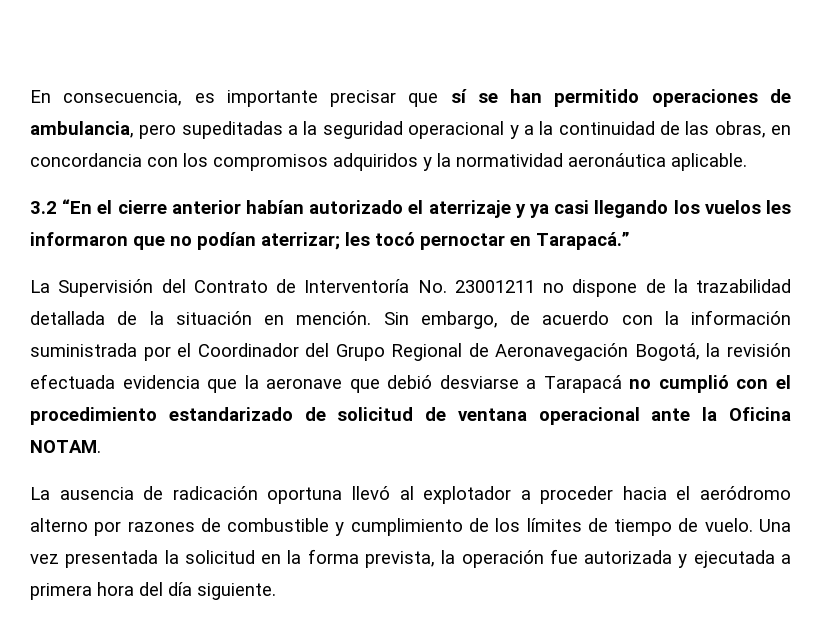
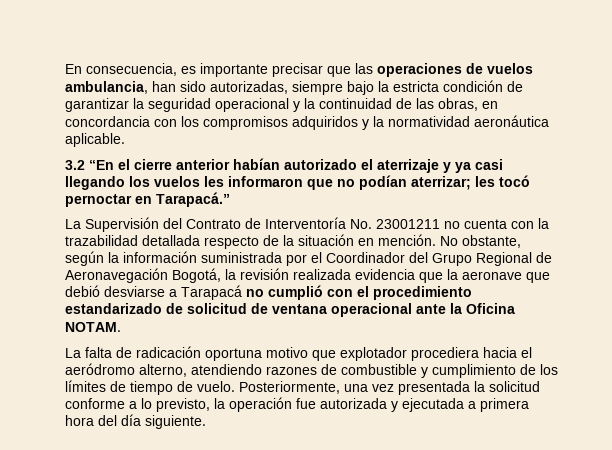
- En consecuencia, es importante precisar que sí se han permitido operaciones de ambulancia, pero supeditadas a la seguridad operacional y a la continuidad de las obras, en concordancia con los compromisos adquiridos y la normatividad aeronáutica aplicable.
+ En consecuencia, es importante precisar que las operaciones de vuelos ambulancia, han sido autorizadas, siempre bajo la estricta condición de garantizar la seguridad operacional y la continuidad de las obras, en concordancia con los compromisos adquiridos y la normatividad aeronáutica aplicable.
- La Supervisión del Contrato de Interventoría No. 23001211 no dispone de la trazabilidad detallada de la situación en mención.
+ La Supervisión del Contrato de Interventoría No. 23001211 no cuenta con la trazabilidad detallada respecto de la situación en mención.
- Sin embargo, de acuerdo con la información suministrada por el Coordinador del Grupo Regional de Aeronavegación Bogotá, la revisión efectuada evidencia que la aeronave que debió desviarse a Tarapacá no cumplió con el procedimiento estandarizado de solicitud de ventana operacional ante la Oficina NOTAM.
+ No obstante, según la información suministrada por el Coordinador del Grupo Regional de Aeronavegación Bogotá, la revisión realizada evidencia que la aeronave que debió desviarse a Tarapacá no cumplió con el procedimiento estandarizado de solicitud de ventana operacional ante la Oficina NOTAM.
- La ausencia de radicación oportuna llevó al explotador a proceder hacia el aeródromo alterno por razones de combustible y cumplimiento de los límites de tiempo de vuelo.
+ La falta de radicación oportuna motivo que explotador procediera hacia el aeródromo alterno, atendiendo razones de combustible y cumplimiento de los límites de tiempo de vuelo.
- Una vez presentada la solicitud en la forma prevista, la operación fue autorizada y ejecutada a primera hora del día siguiente.
+ Posteriormente, una vez presentada la solicitud conforme a lo previsto, la operación fue autorizada y ejecutada a primera hora del día siguiente.

